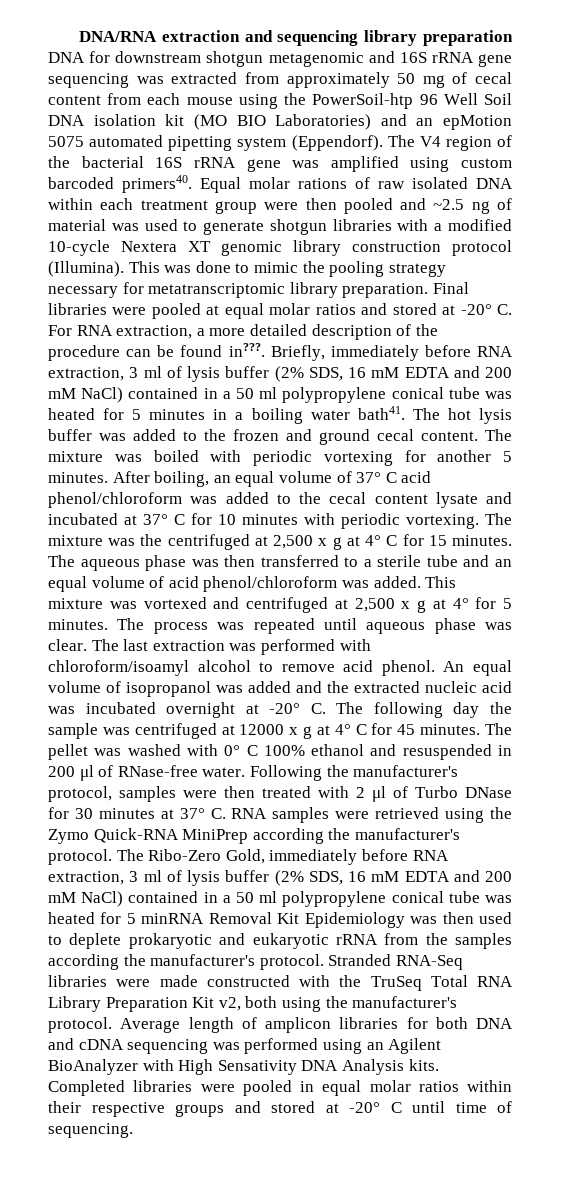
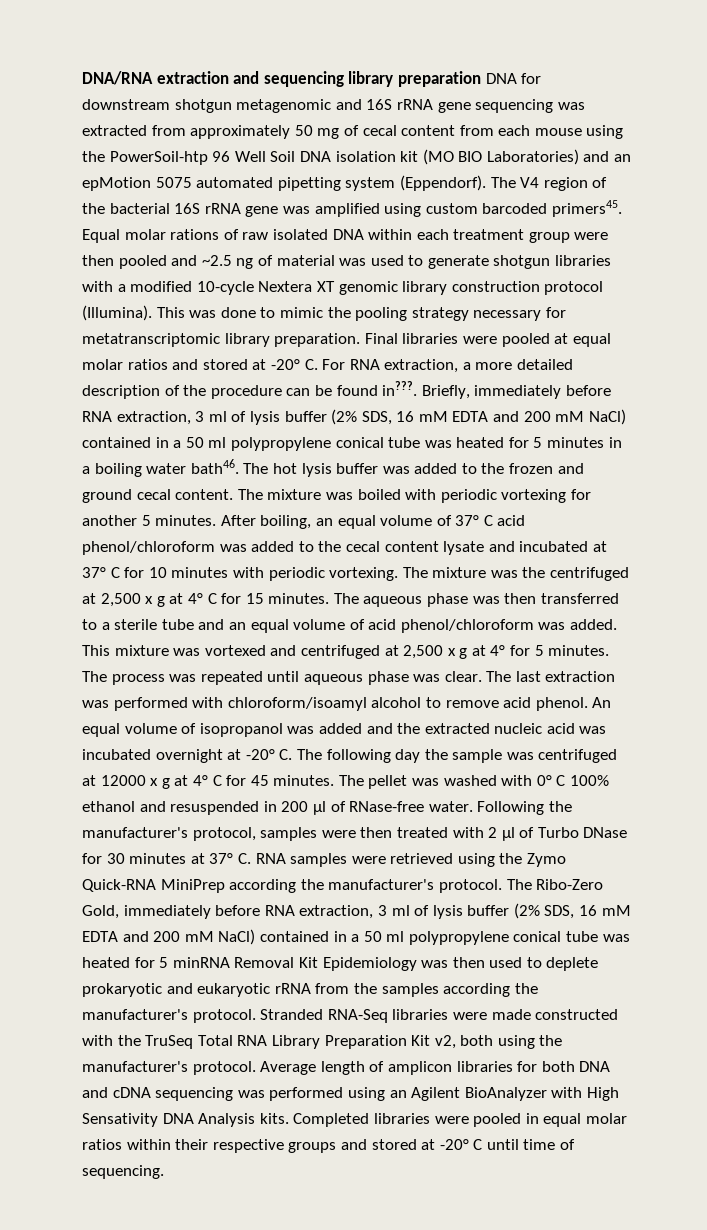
- The V4 region of the bacterial 16S rRNA gene was amplified using custom barcoded primers40.
+ The V4 region of the bacterial 16S rRNA gene was amplified using custom barcoded primers45.
- Briefly, immediately before RNA extraction, 3 ml of lysis buffer (2% SDS, 16 mM EDTA and 200 mM NaCl) contained in a 50 ml polypropylene conical tube was heated for 5 minutes in a boiling water bath41.
+ Briefly, immediately before RNA extraction, 3 ml of lysis buffer (2% SDS, 16 mM EDTA and 200 mM NaCl) contained in a 50 ml polypropylene conical tube was heated for 5 minutes in a boiling water bath46.

